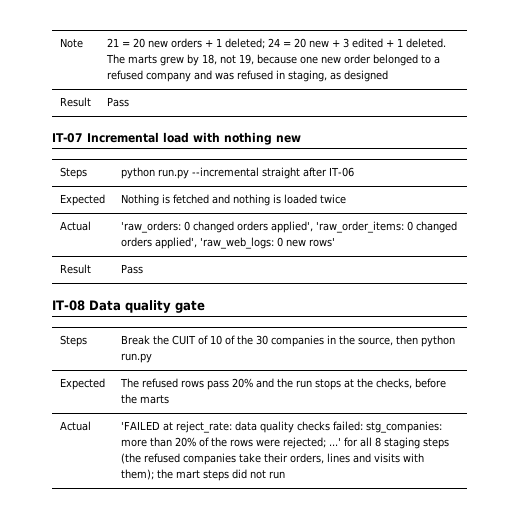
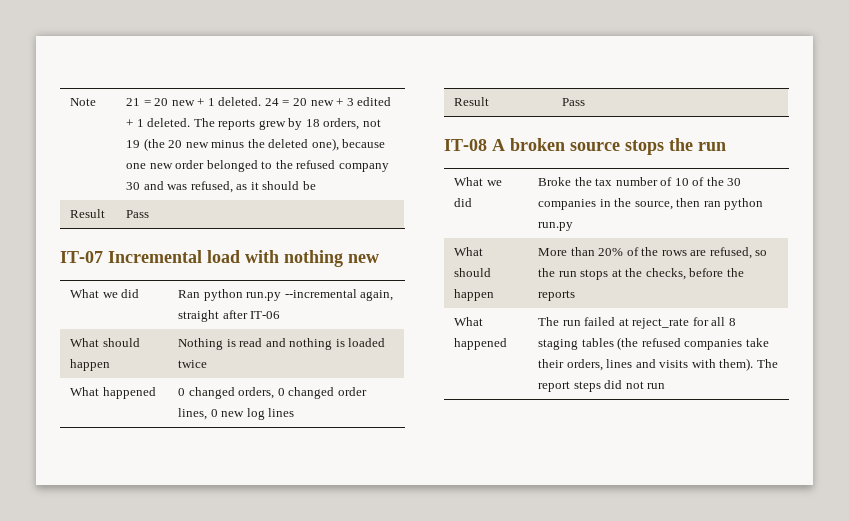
- 21 = 20 new orders + 1 deleted; 24 = 20 new + 3 edited + 1 deleted.
+ 21 = 20 new + 1 deleted. 24 = 20 new + 3 edited + 1 deleted.
- The marts grew by 18, not 19, because one new order belonged to a refused company and was refused in staging, as designed
+ The reports grew by 18 orders, not 19 (the 20 new minus the deleted one), because one new order belonged to the refused company 30 and was refused, as it should be
- Steps | python run.py --incremental straight after IT-06
+ What we did | Ran python run.py --incremental again, straight after IT-06
- Expected | Nothing is fetched and nothing is loaded twice
+ What should happen | Nothing is read and nothing is loaded twice
- Actual | 'raw_orders: 0 changed orders applied', 'raw_order_items: 0 changed orders applied', 'raw_web_logs: 0 new rows'
+ What happened | 0 changed orders, 0 changed order lines, 0 new log lines
  Result | Pass
- IT-08 Data quality gate
- Steps | Break the CUIT of 10 of the 30 companies in the source, then python run.py
+ IT-08 A broken source stops the run
+ What we did | Broke the tax number of 10 of the 30 companies in the source, then ran python run.py
- Expected | The refused rows pass 20% and the run stops at the checks, before the marts
- Actual | 'FAILED at reject_rate: data quality checks failed: stg_companies: more than 20% of the rows were rejected; ...' for all 8 staging steps (the refused companies take their orders, lines and visits with them); the mart steps did not run
+ What should happen | More than 20% of the rows are refused, so the run stops at the checks, before the reports
+ What happened | The run failed at reject_rate for all 8 staging tables (the refused companies take their orders, lines and visits with them). The report steps did not run

